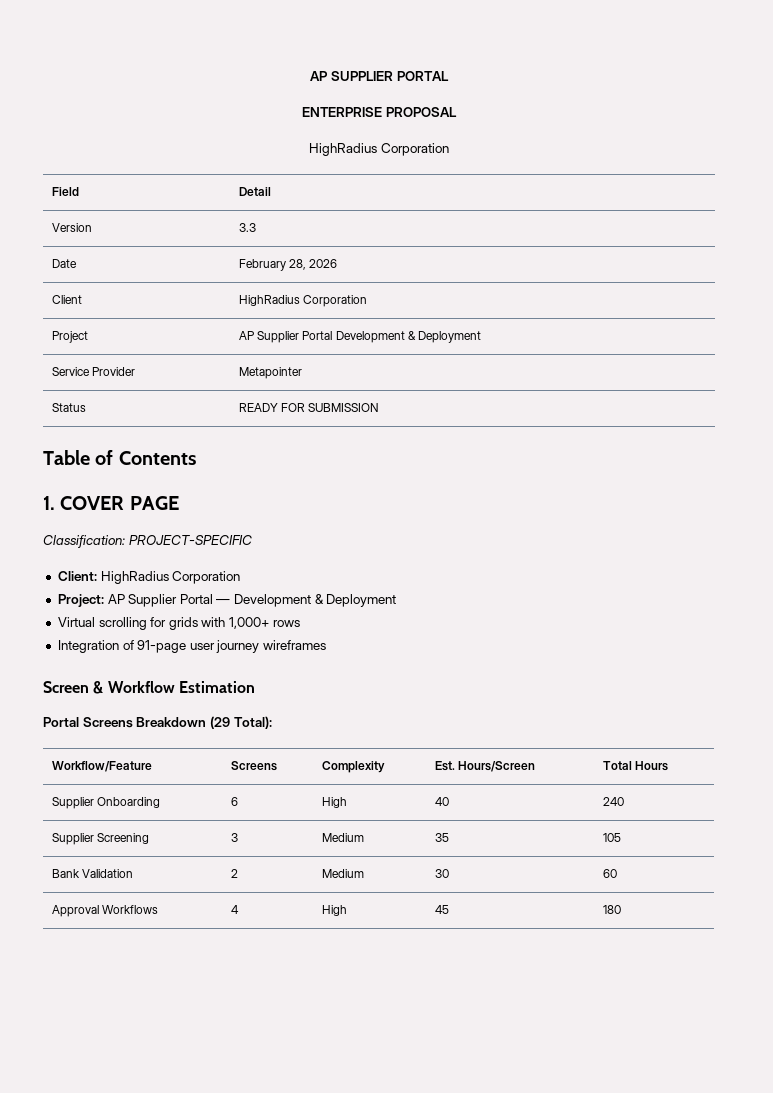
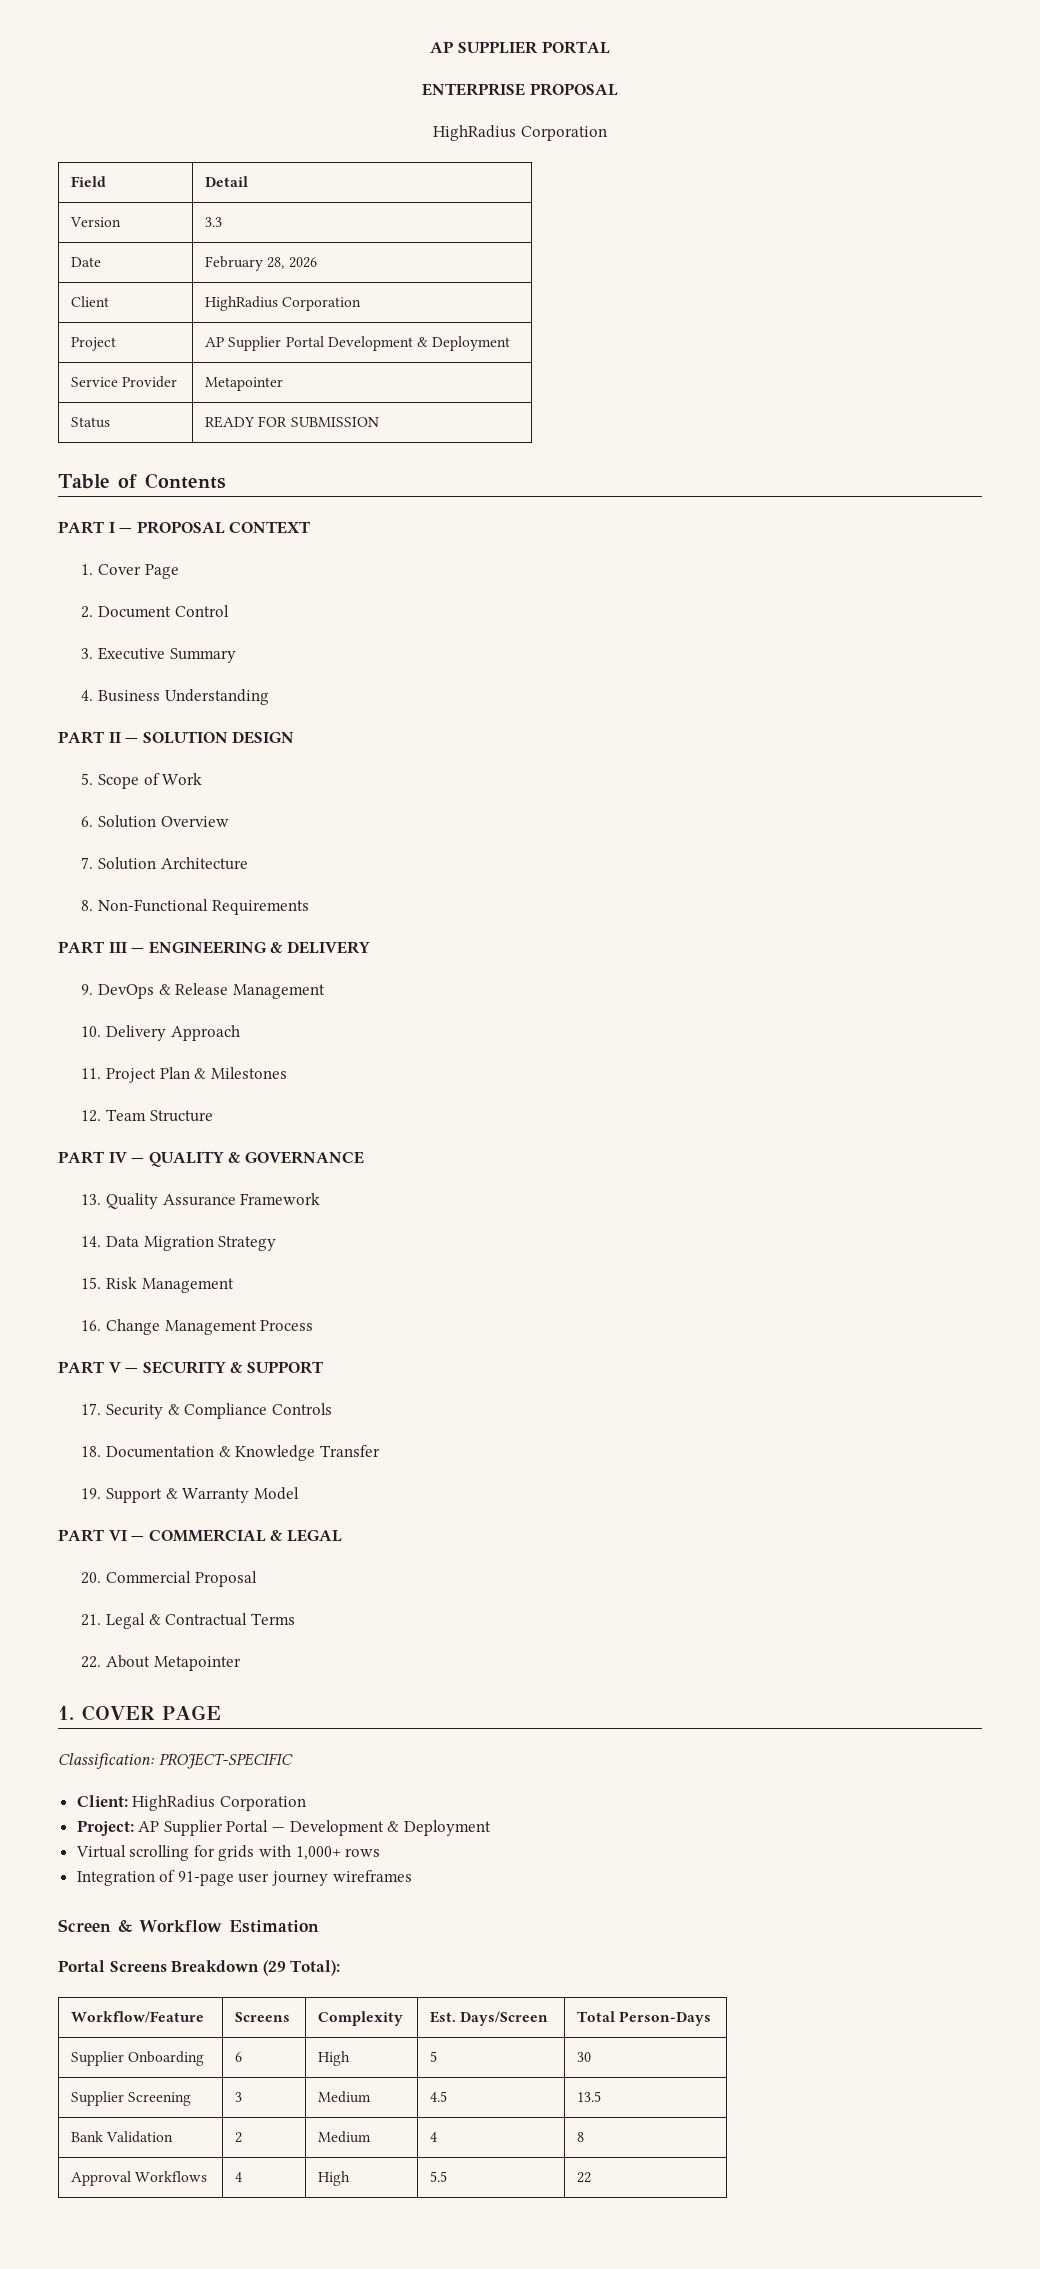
+ PART I — PROPOSAL CONTEXT
+ 1. Cover Page
+ 2. Document Control
+ 3. Executive Summary
+ 4. Business Understanding
+ PART II — SOLUTION DESIGN
+ 5. Scope of Work
+ 6. Solution Overview
+ 7. Solution Architecture
+ 8. Non-Functional Requirements
+ PART III — ENGINEERING & DELIVERY
+ 9. DevOps & Release Management
+ 10. Delivery Approach
+ 11. Project Plan & Milestones
+ 12. Team Structure
+ PART IV — QUALITY & GOVERNANCE
+ 13. Quality Assurance Framework
+ 14. Data Migration Strategy
+ 15. Risk Management
+ 16. Change Management Process
+ PART V — SECURITY & SUPPORT
+ 17. Security & Compliance Controls
+ 18. Documentation & Knowledge Transfer
+ 19. Support & Warranty Model
+ PART VI — COMMERCIAL & LEGAL
+ 20. Commercial Proposal
+ 21. Legal & Contractual Terms
+ 22. About Metapointer
- Workflow/Feature | Screens | Complexity | Est. Hours/Screen | Total Hours
+ Workflow/Feature | Screens | Complexity | Est. Days/Screen | Total Person-Days
- Supplier Onboarding | 6 | High | 40 | 240
+ Supplier Onboarding | 6 | High | 5 | 30
- Supplier Screening | 3 | Medium | 35 | 105
+ Supplier Screening | 3 | Medium | 4.5 | 13.5
- Bank Validation | 2 | Medium | 30 | 60
+ Bank Validation | 2 | Medium | 4 | 8
- Approval Workflows | 4 | High | 45 | 180
+ Approval Workflows | 4 | High | 5.5 | 22

